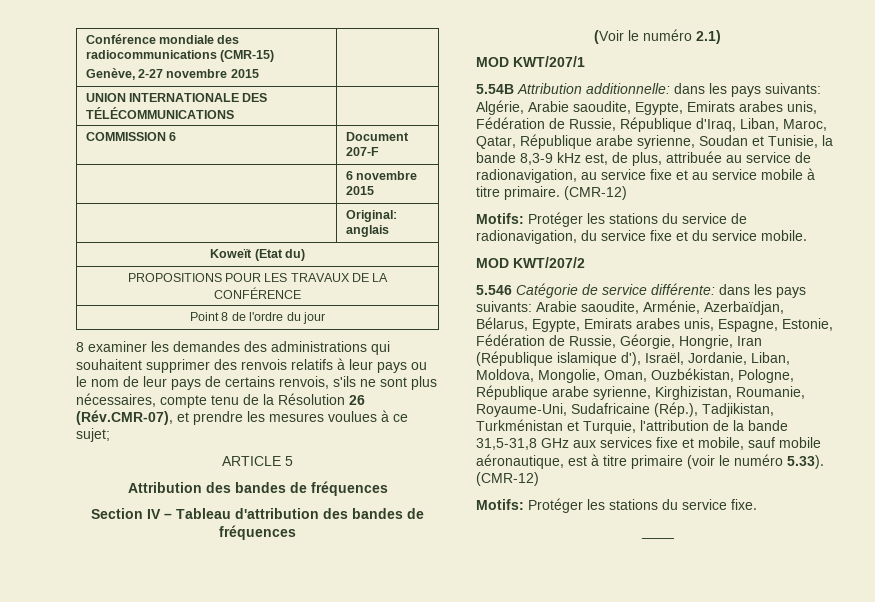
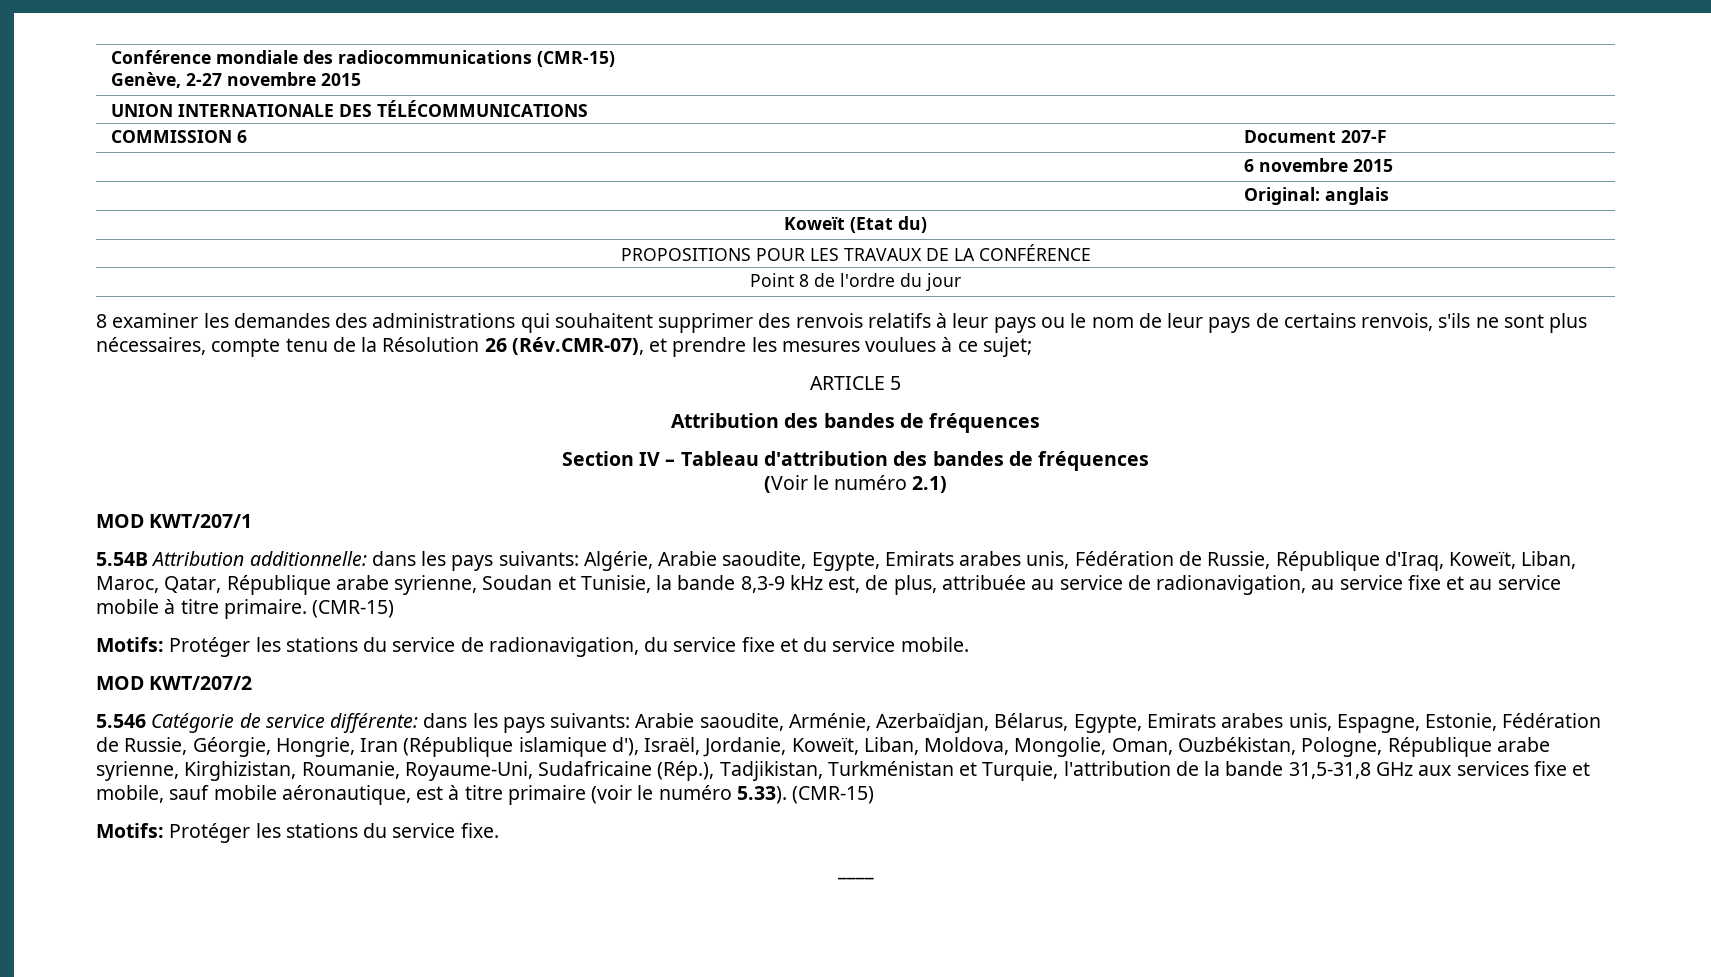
- 5.54B Attribution additionnelle: dans les pays suivants: Algérie, Arabie saoudite, Egypte, Emirats arabes unis, Fédération de Russie, République d'Iraq, Liban, Maroc, Qatar, République arabe syrienne, Soudan et Tunisie, la bande 8,3-9 kHz est, de plus, attribuée au service de radionavigation, au service fixe et au service mobile à titre primaire. (CMR-12)
+ 5.54B Attribution additionnelle: dans les pays suivants: Algérie, Arabie saoudite, Egypte, Emirats arabes unis, Fédération de Russie, République d'Iraq, Koweït, Liban, Maroc, Qatar, République arabe syrienne, Soudan et Tunisie, la bande 8,3-9 kHz est, de plus, attribuée au service de radionavigation, au service fixe et au service mobile à titre primaire. (CMR-15)
- Arabie saoudite, Arménie, Azerbaïdjan, Bélarus, Egypte, Emirats arabes unis, Espagne, Estonie, Fédération de Russie, Géorgie, Hongrie, Iran (République islamique d'), Israël, Jordanie, Liban, Moldova, Mongolie, Oman, Ouzbékistan, Pologne, République arabe syrienne, Kirghizistan, Roumanie, Royaume-Uni, Sudafricaine (Rép.), Tadjikistan, Turkménistan et Turquie, l'attribution de la bande 31,5-31,8 GHz aux services fixe et mobile, sauf mobile aéronautique, est à titre primaire (voir le numéro 5.33). (CMR-12)
+ Arabie saoudite, Arménie, Azerbaïdjan, Bélarus, Egypte, Emirats arabes unis, Espagne, Estonie, Fédération de Russie, Géorgie, Hongrie, Iran (République islamique d'), Israël, Jordanie, Koweït, Liban, Moldova, Mongolie, Oman, Ouzbékistan, Pologne, République arabe syrienne, Kirghizistan, Roumanie, Royaume-Uni, Sudafricaine (Rép.), Tadjikistan, Turkménistan et Turquie, l'attribution de la bande 31,5-31,8 GHz aux services fixe et mobile, sauf mobile aéronautique, est à titre primaire (voir le numéro 5.33). (CMR-15)

